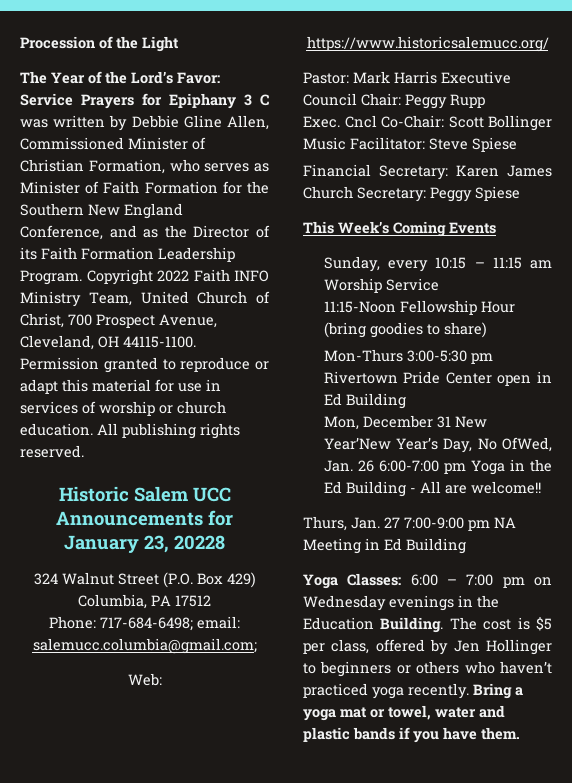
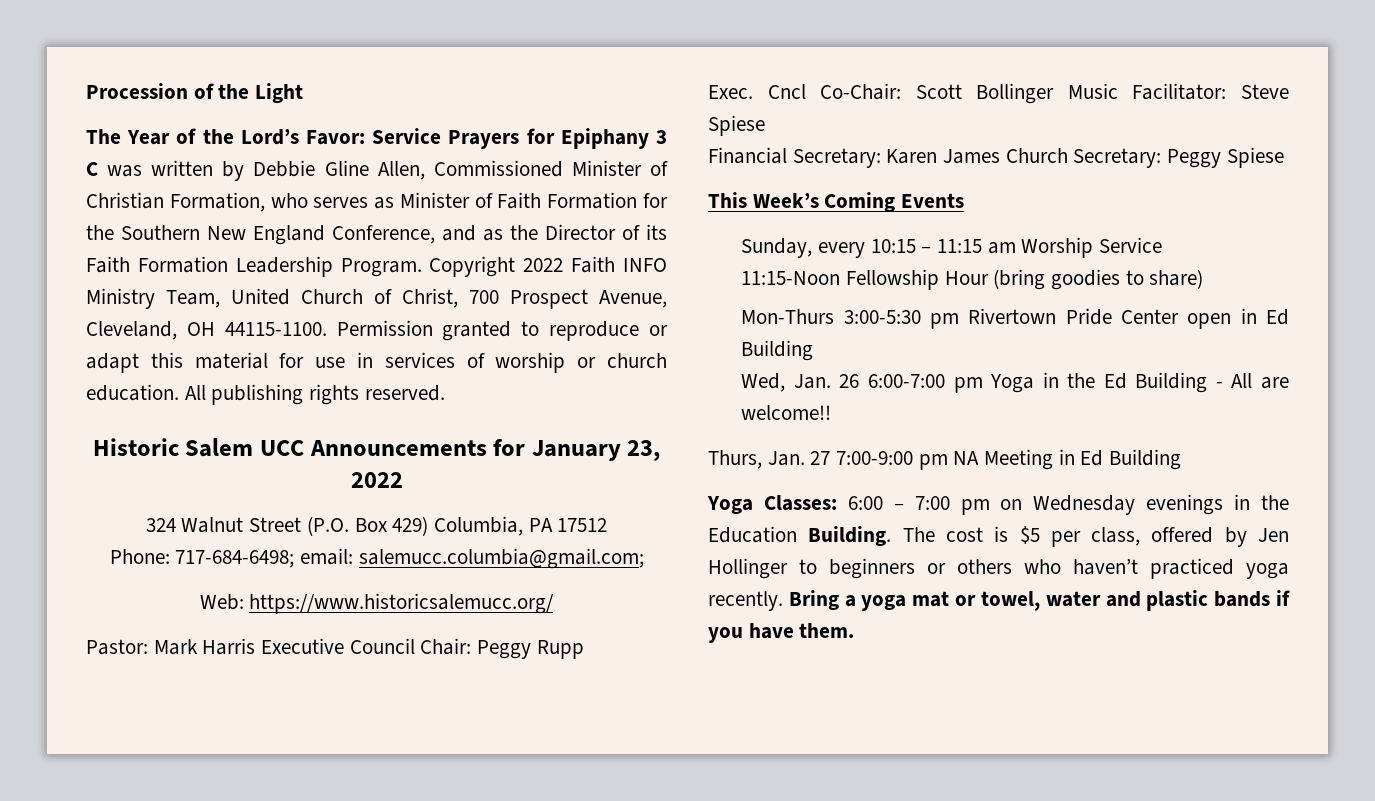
- Historic Salem UCC Announcements for January 23, 20228
+ Historic Salem UCC Announcements for January 23, 2022
- Mon, December 31 New Year’New Year’s Day, No OfWed, Jan. 26 6:00-7:00 pm Yoga in the Ed Building - All are welcome!!
+ Wed, Jan. 26 6:00-7:00 pm Yoga in the Ed Building - All are welcome!!

